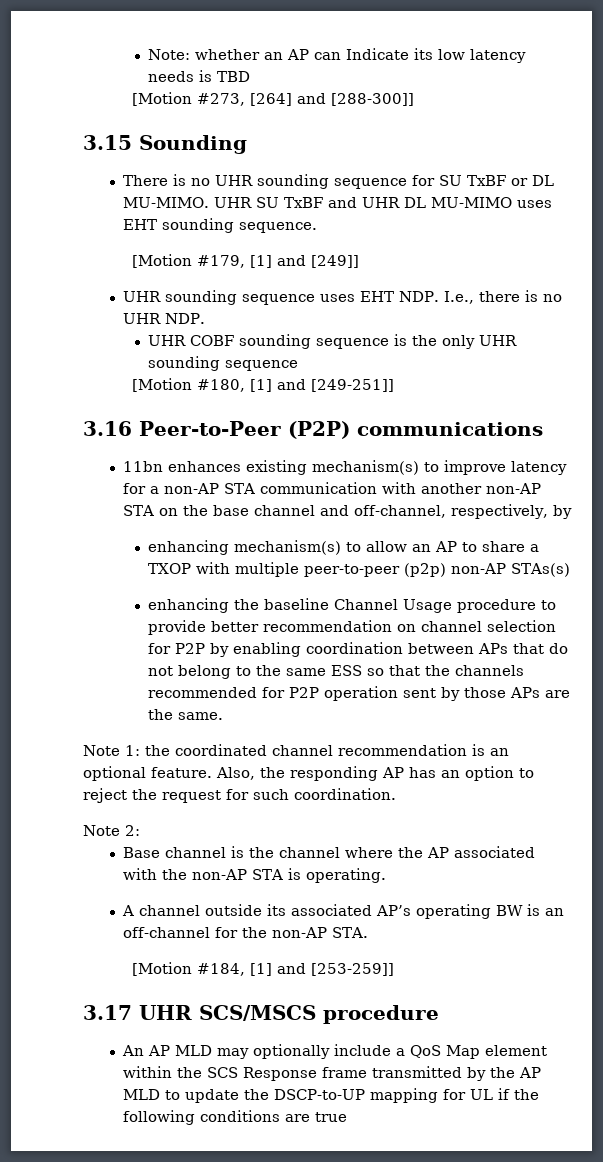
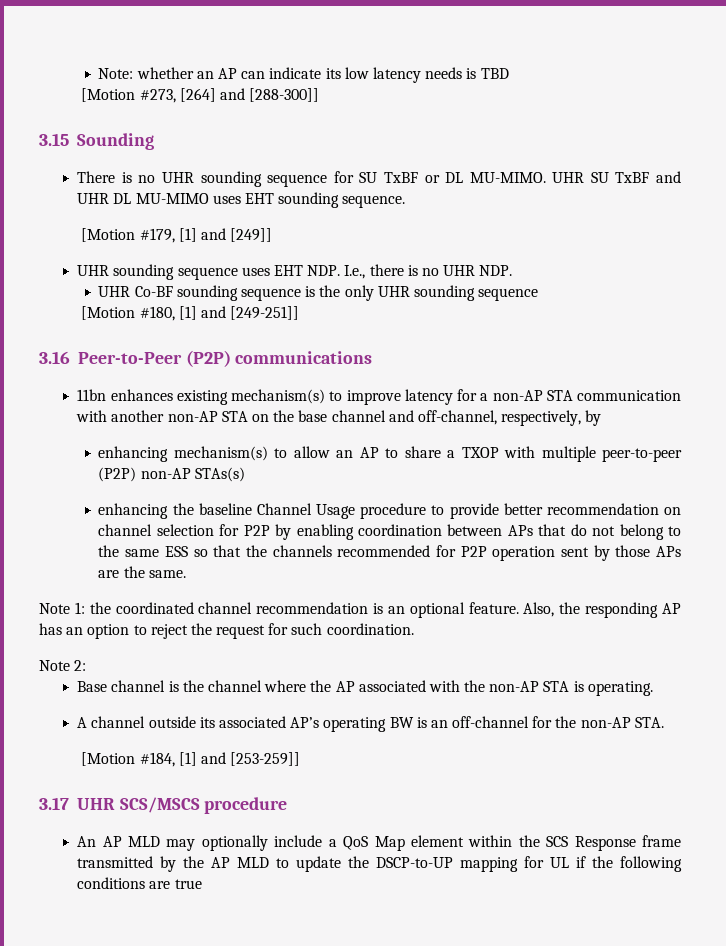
- Note: whether an AP can Indicate its low latency needs is TBD
+ Note: whether an AP can indicate its low latency needs is TBD
- UHR COBF sounding sequence is the only UHR sounding sequence
+ UHR Co-BF sounding sequence is the only UHR sounding sequence
- enhancing mechanism(s) to allow an AP to share a TXOP with multiple peer-to-peer (p2p) non-AP STAs(s)
+ enhancing mechanism(s) to allow an AP to share a TXOP with multiple peer-to-peer (P2P) non-AP STAs(s)

